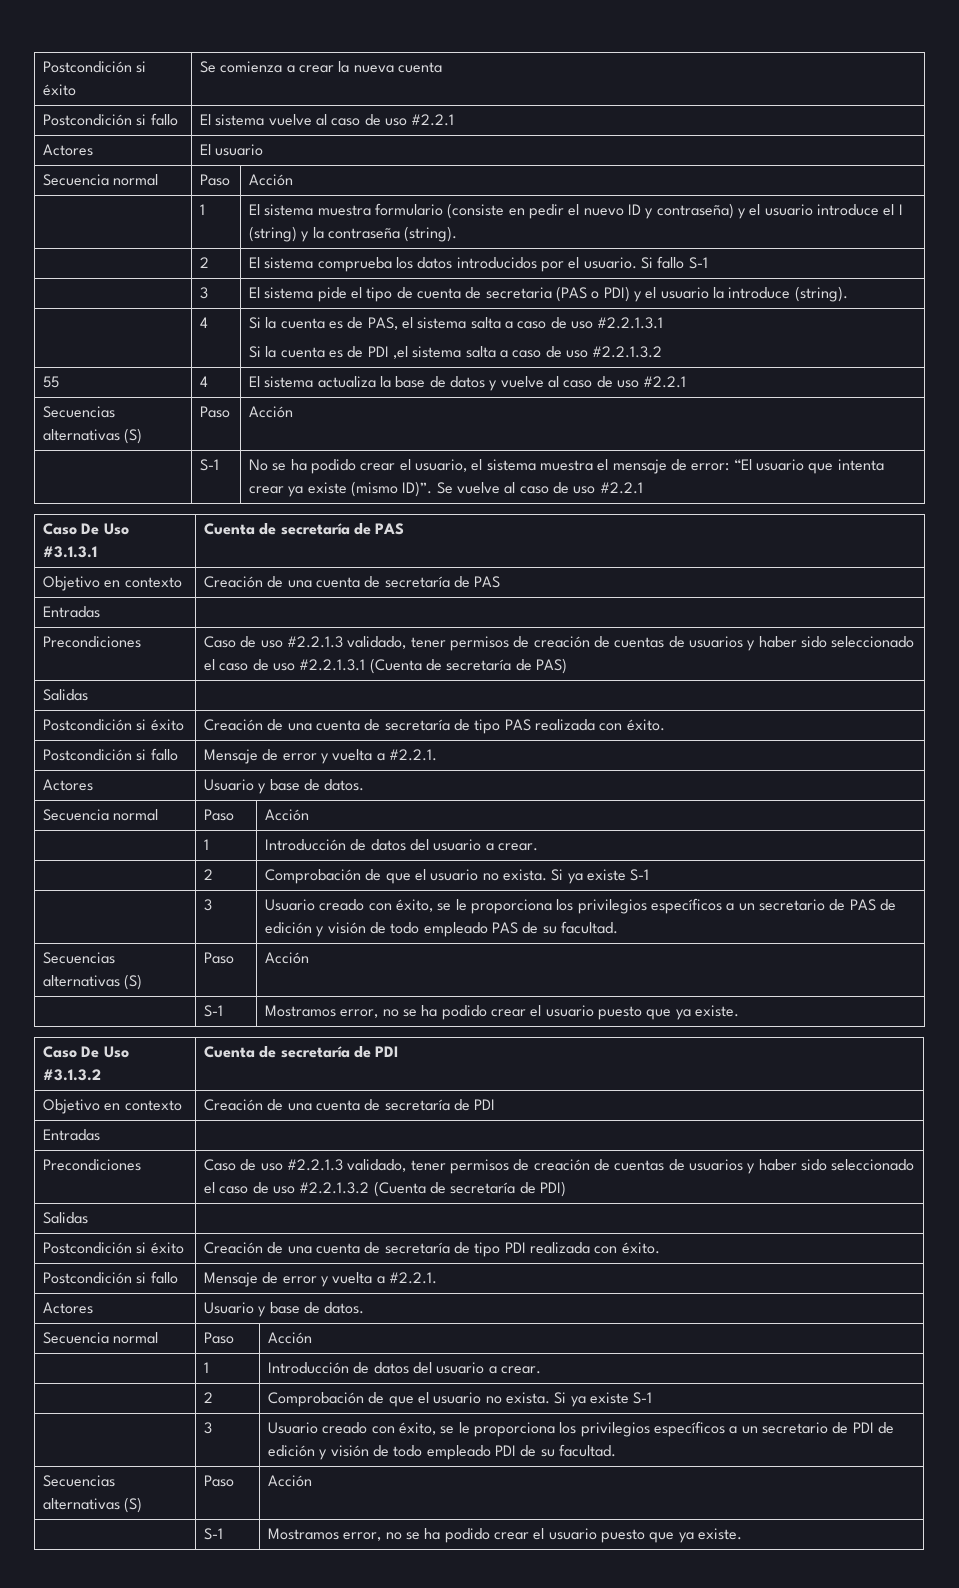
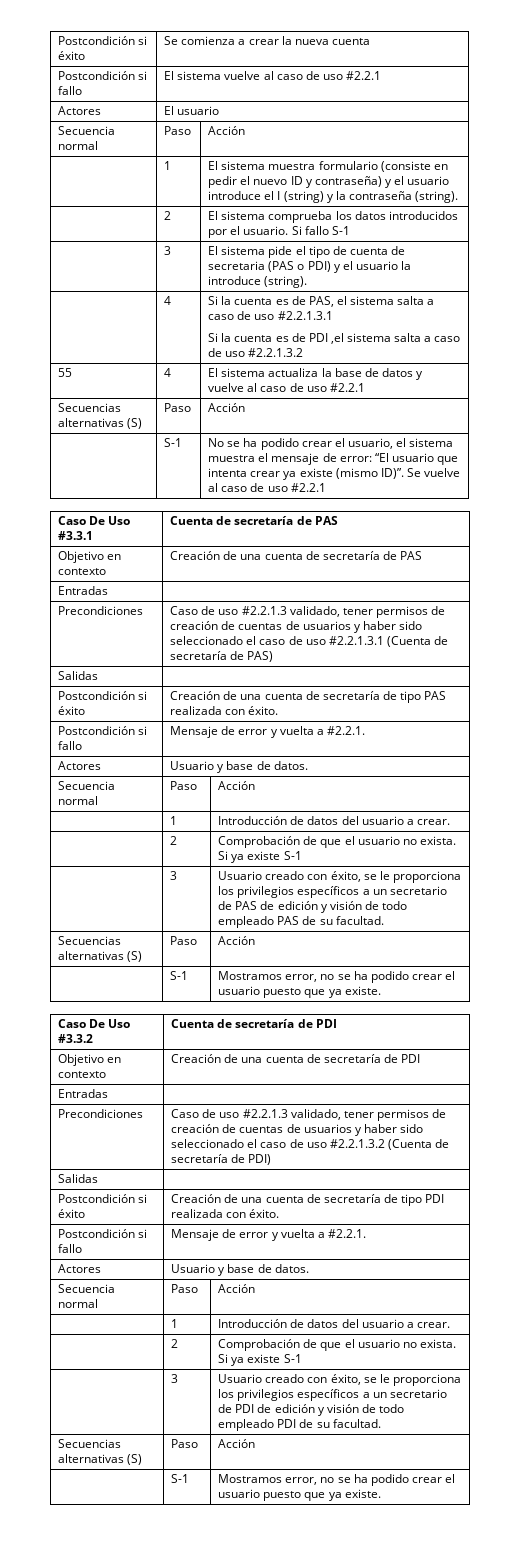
- Caso De Uso #3.1.3.1 | Cuenta de secretaría de PAS
+ Caso De Uso #3.3.1 | Cuenta de secretaría de PAS
- Caso De Uso #3.1.3.2 | Cuenta de secretaría de PDI
+ Caso De Uso #3.3.2 | Cuenta de secretaría de PDI

